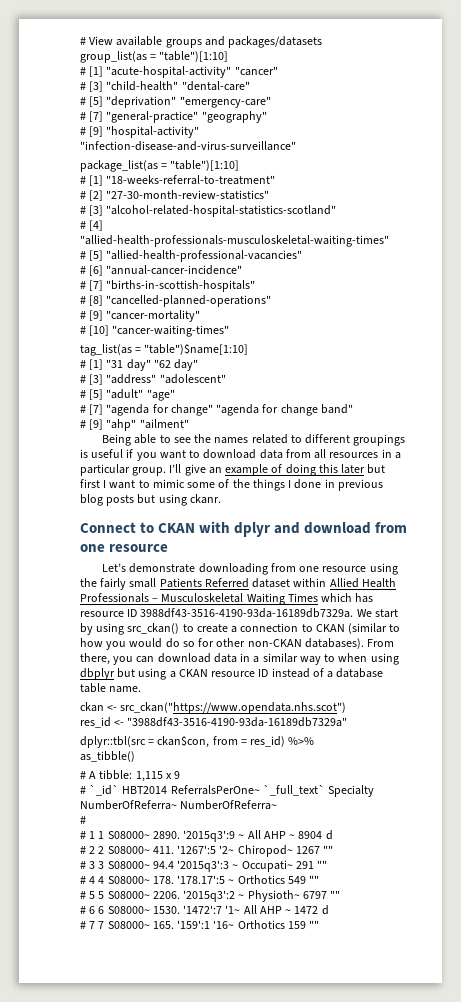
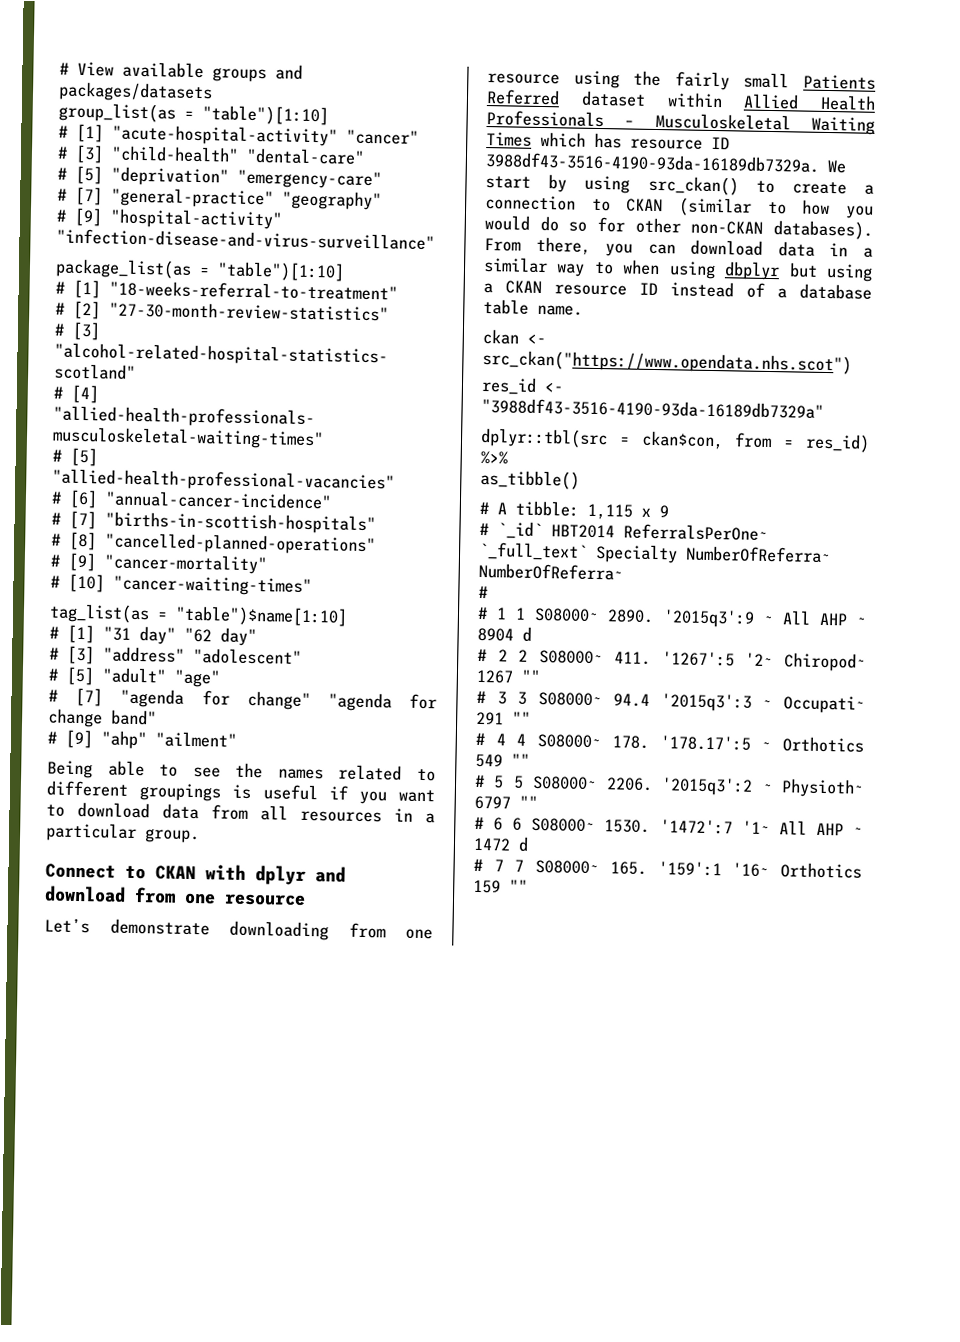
- I’ll give an example of doing this later but first I want to mimic some of the things I done in previous blog posts but using ckanr.

